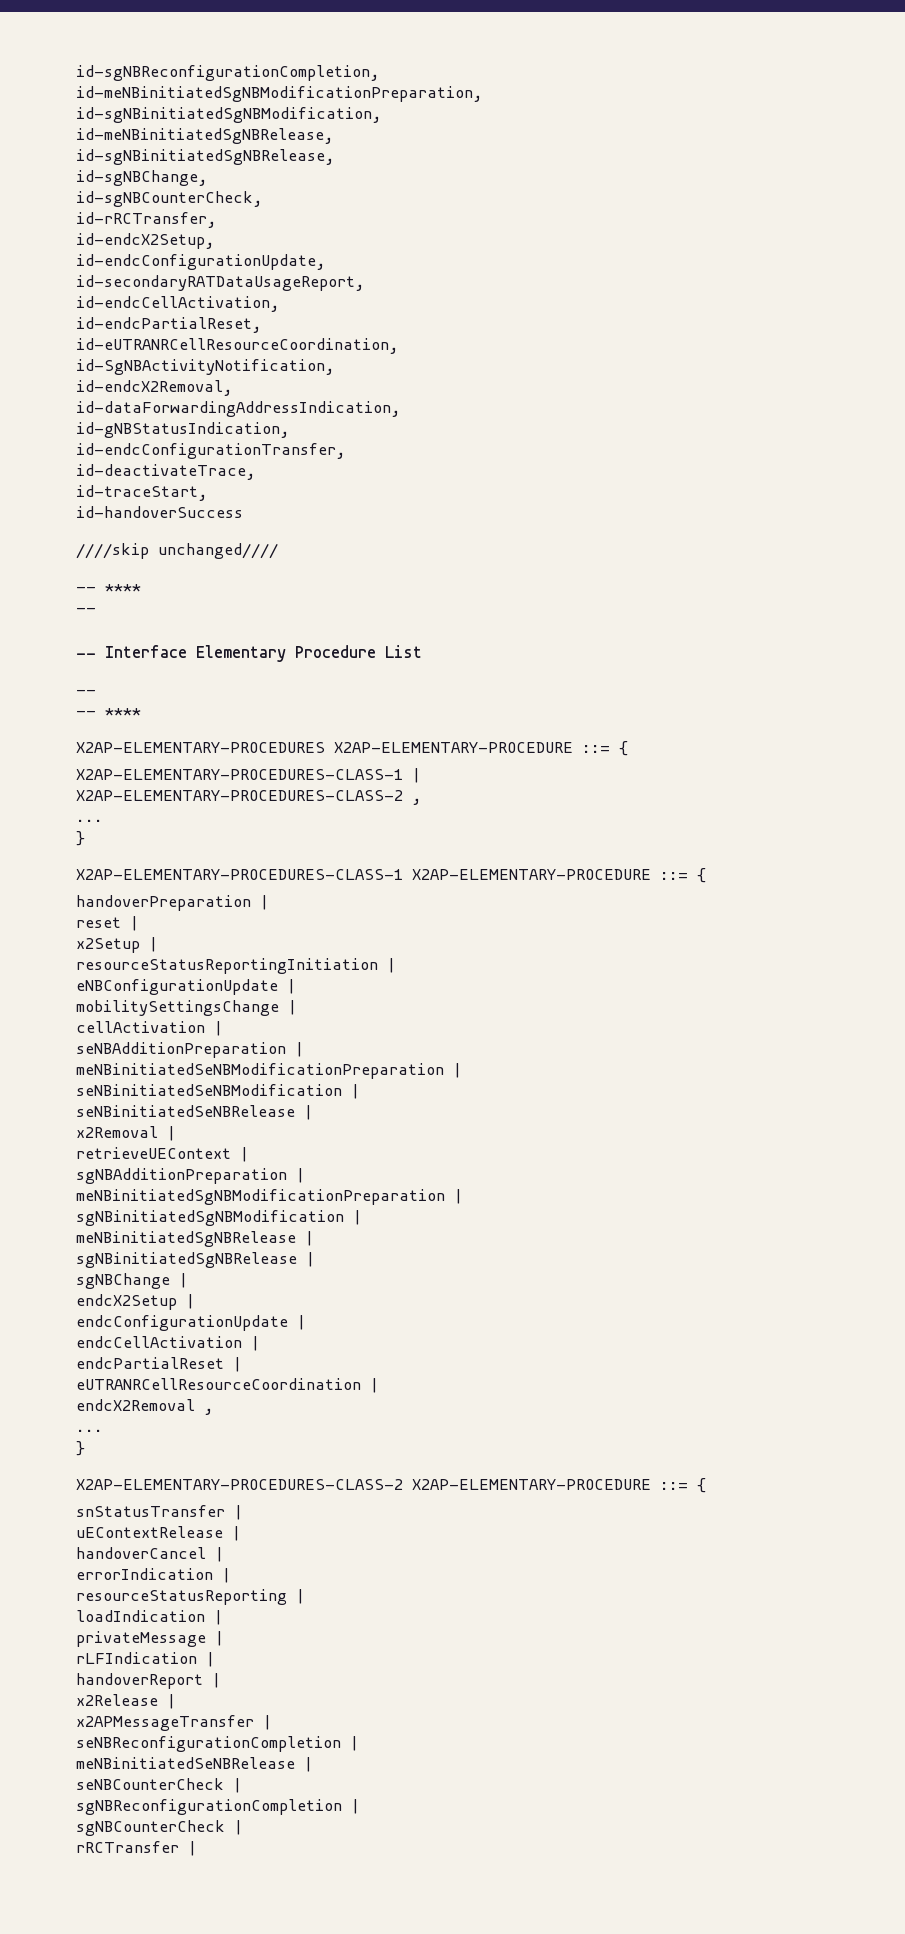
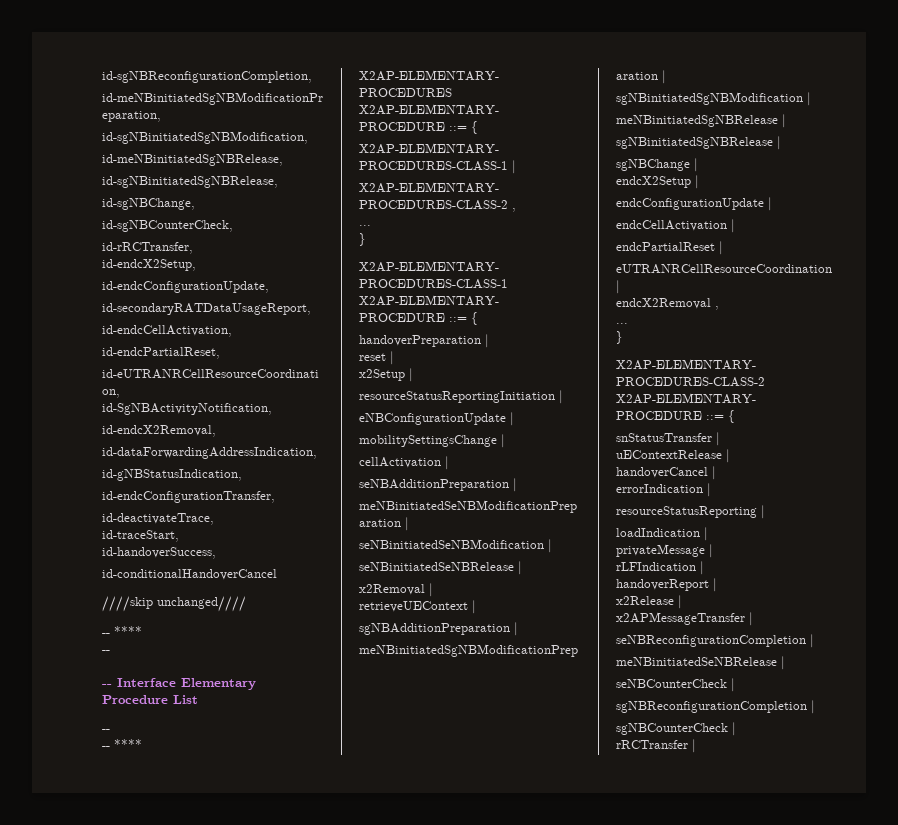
- id-handoverSuccess
+ id-handoverSuccess,
+ id-conditionalHandoverCancel

